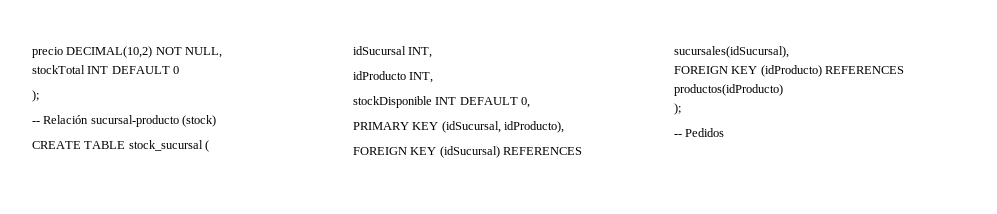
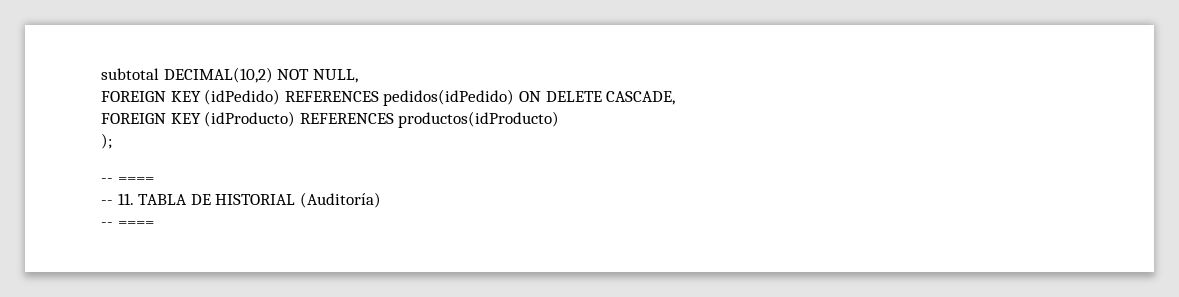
- precio DECIMAL(10,2) NOT NULL,
+ subtotal DECIMAL(10,2) NOT NULL,
- stockTotal INT DEFAULT 0
- );
- -- Relación sucursal-producto (stock)
- CREATE TABLE stock_sucursal (
- idSucursal INT,
- idProducto INT,
- stockDisponible INT DEFAULT 0,
- PRIMARY KEY (idSucursal, idProducto),
- FOREIGN KEY (idSucursal) REFERENCES sucursales(idSucursal),
+ FOREIGN KEY (idPedido) REFERENCES pedidos(idPedido) ON DELETE CASCADE,
  FOREIGN KEY (idProducto) REFERENCES productos(idProducto)
  );
- -- Pedidos
+ -- ====
+ -- 11. TABLA DE HISTORIAL (Auditoría)
+ -- ====

